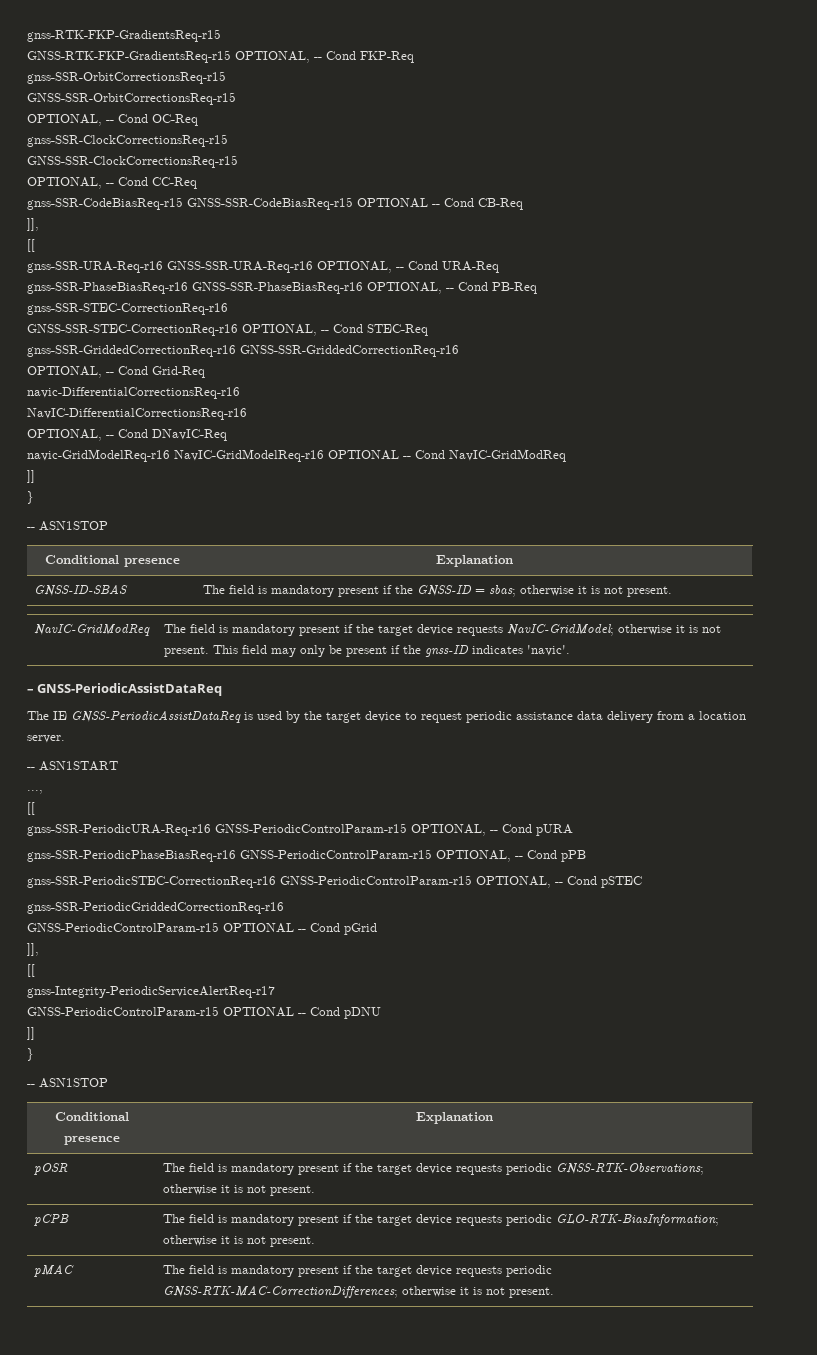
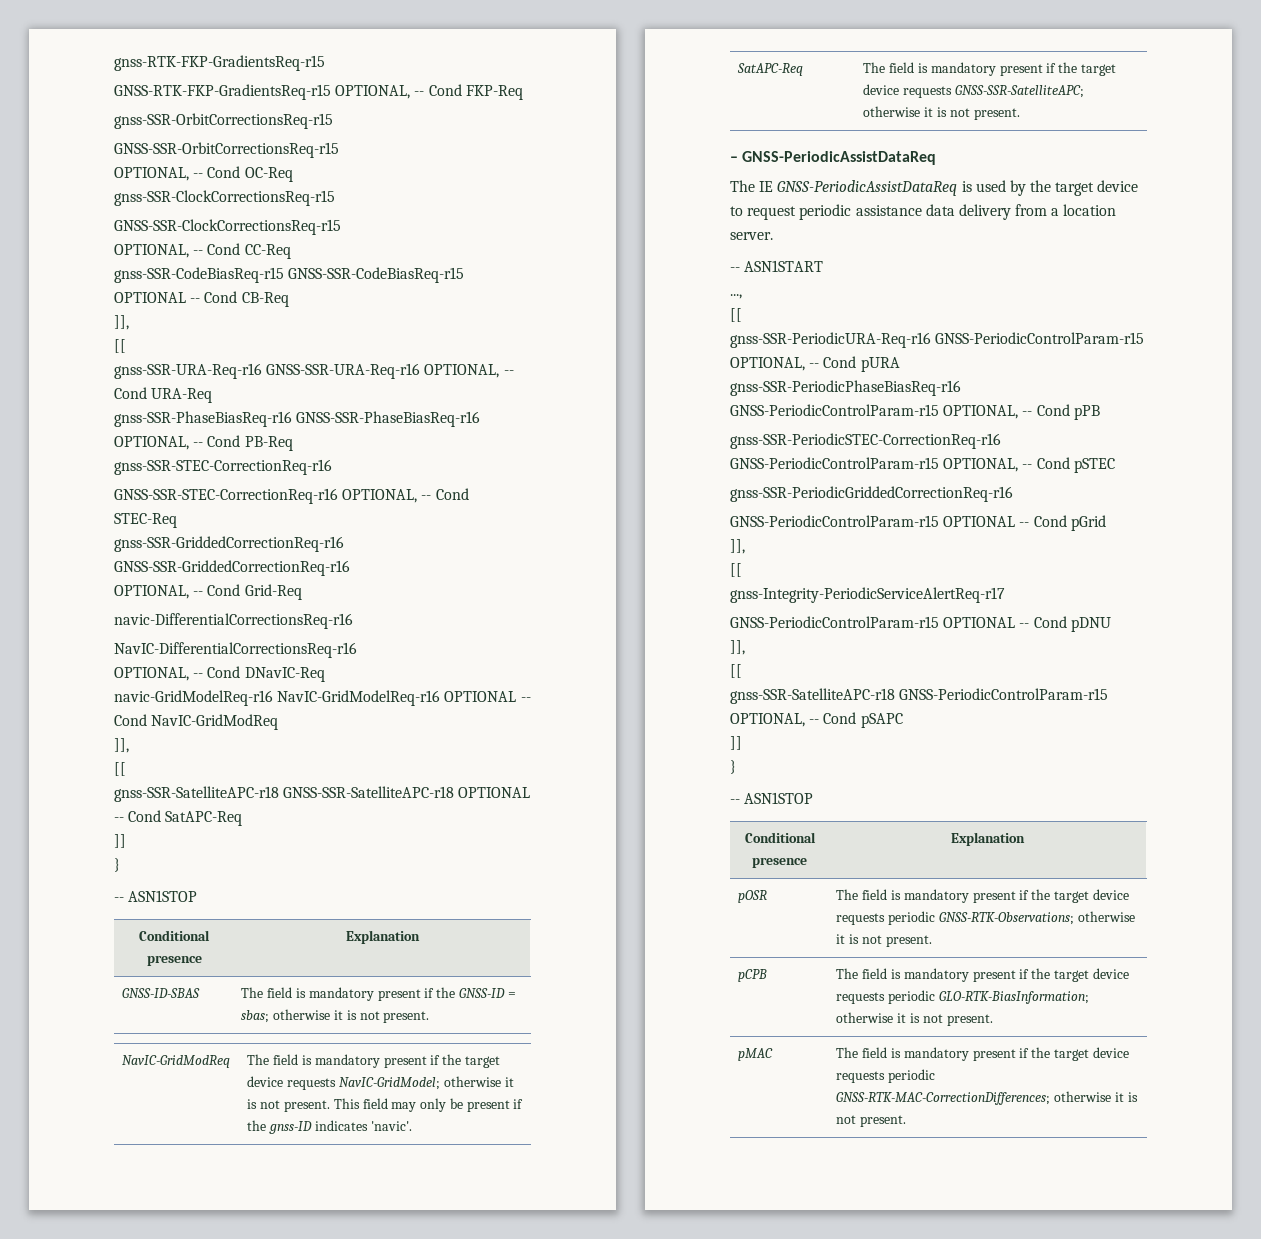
  navic-GridModelReq-r16 NavIC-GridModelReq-r16 OPTIONAL -- Cond NavIC-GridModReq
+ ]],
+ [[
+ gnss-SSR-SatelliteAPC-r18 GNSS-SSR-SatelliteAPC-r18 OPTIONAL -- Cond SatAPC-Req
+ SatAPC-Req | The field is mandatory present if the target device requests GNSS-SSR-SatelliteAPC; otherwise it is not present.
  GNSS-PeriodicControlParam-r15 OPTIONAL -- Cond pDNU
+ ]],
+ [[
+ gnss-SSR-SatelliteAPC-r18 GNSS-PeriodicControlParam-r15 OPTIONAL, -- Cond pSAPC

